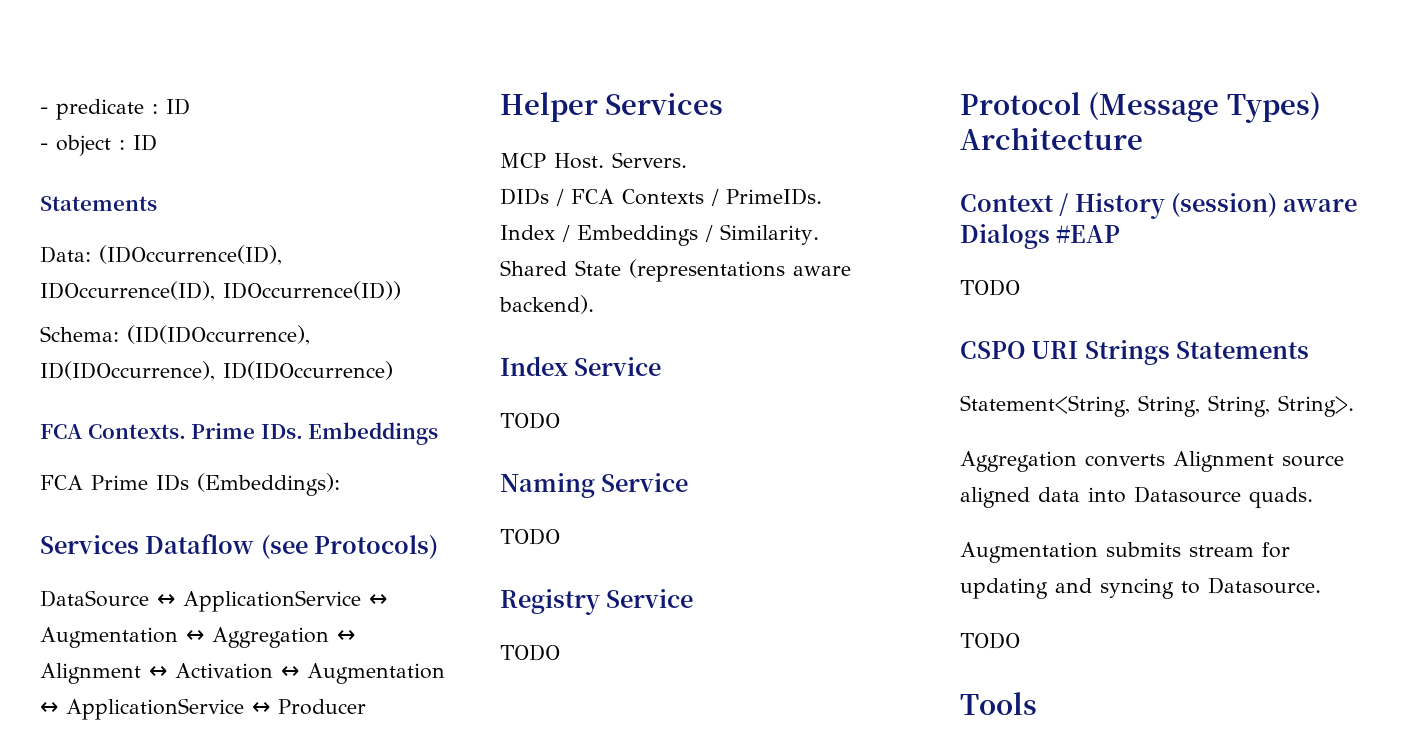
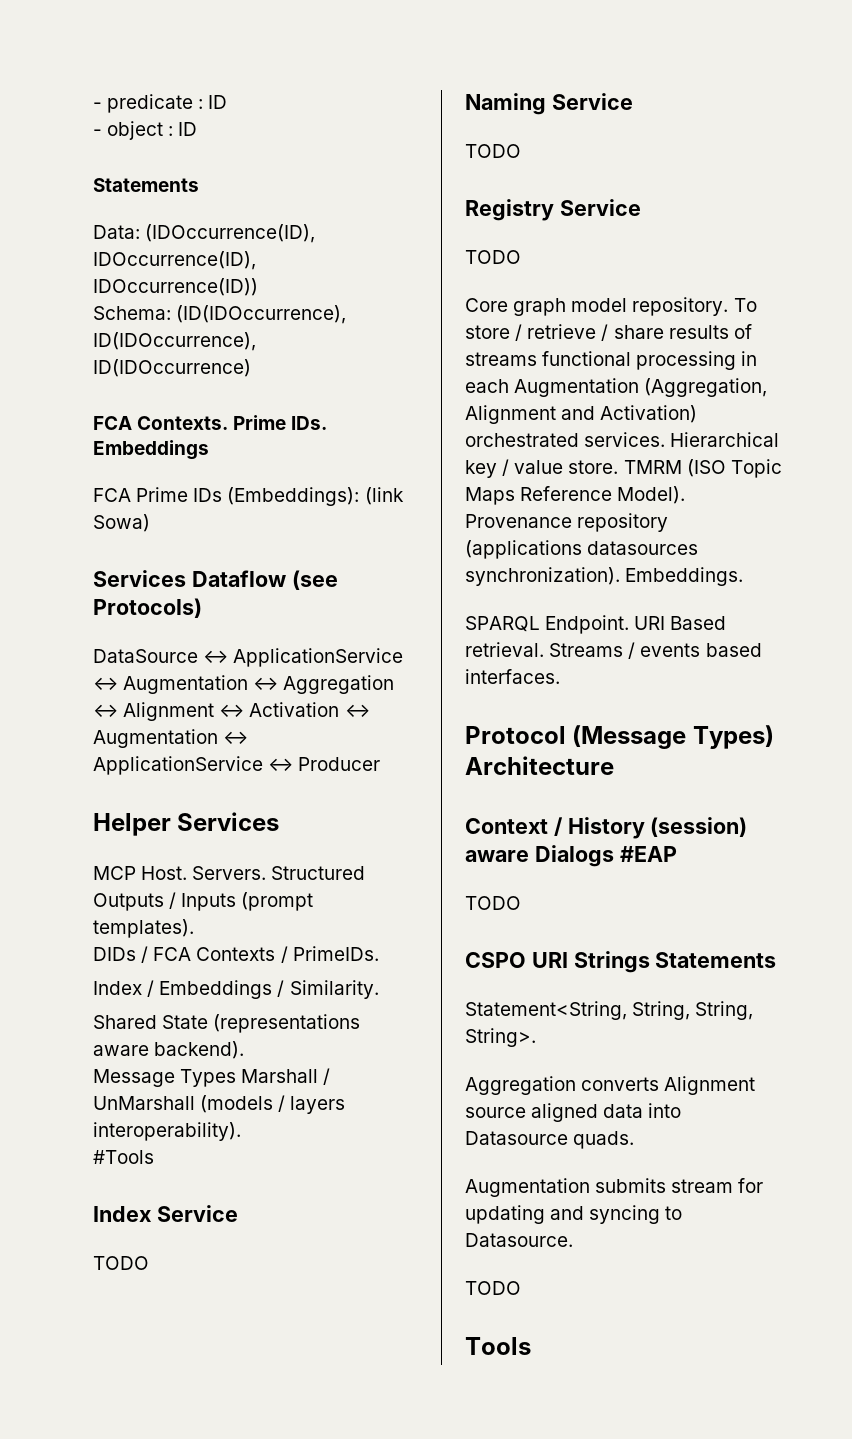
- FCA Prime IDs (Embeddings):
+ FCA Prime IDs (Embeddings): (link Sowa)
+ Structured Outputs / Inputs (prompt templates).
+ Message Types Marshall / UnMarshall (models / layers interoperability).
+ #Tools
+ Core graph model repository. To store / retrieve / share results of streams functional processing in each Augmentation (Aggregation, Alignment and Activation) orchestrated services. Hierarchical key / value store. TMRM (ISO Topic Maps Reference Model). Provenance repository (applications datasources synchronization). Embeddings.
+ SPARQL Endpoint. URI Based retrieval. Streams / events based interfaces.

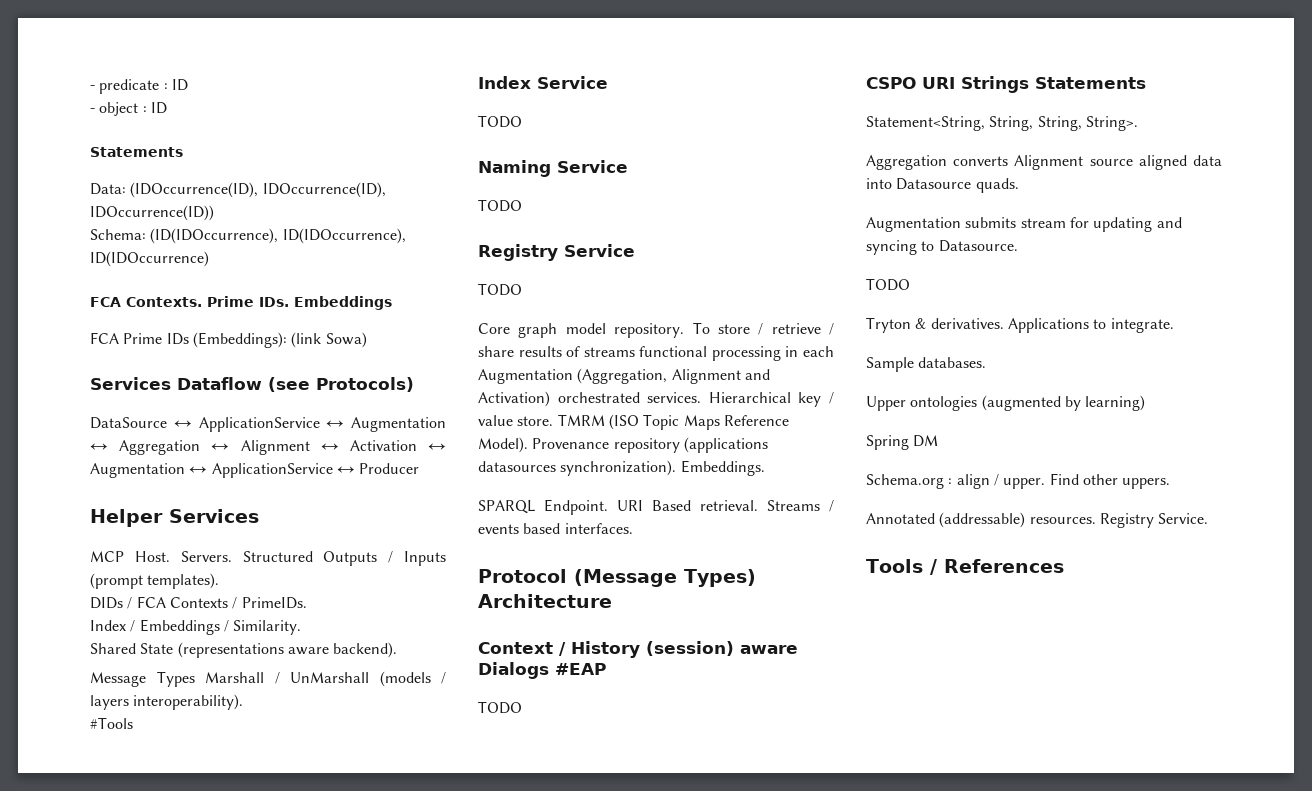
+ Tryton & derivatives. Applications to integrate.
+ Sample databases.
+ Upper ontologies (augmented by learning)
+ Spring DM
+ Schema.org : align / upper. Find other uppers.
+ Annotated (addressable) resources. Registry Service.
- Tools
+ Tools / References

